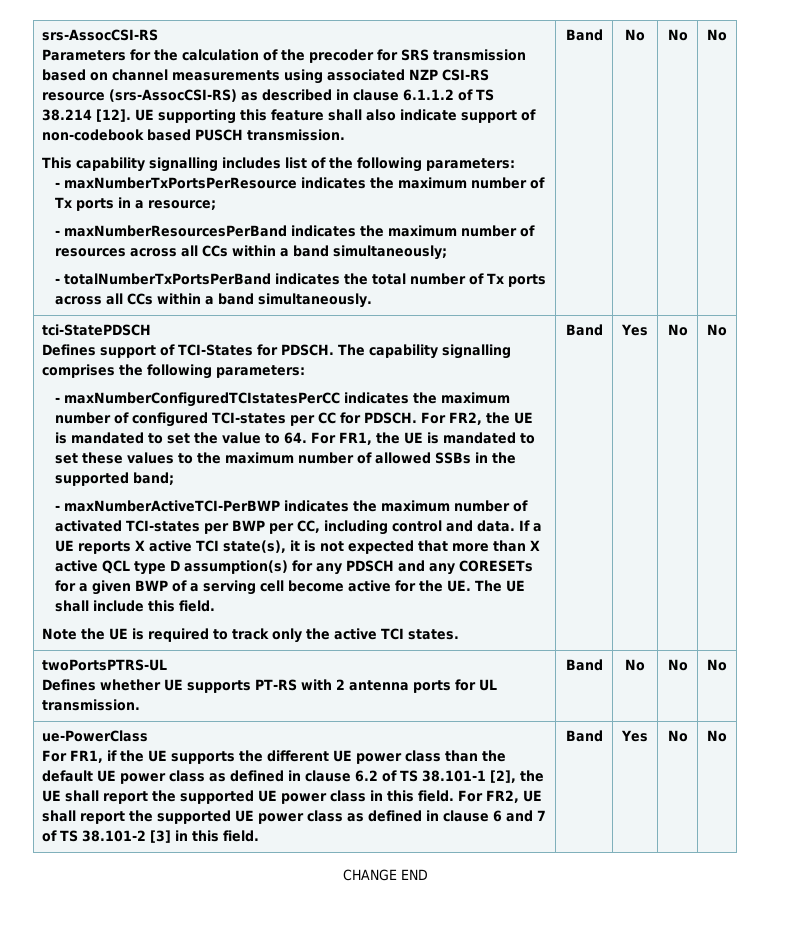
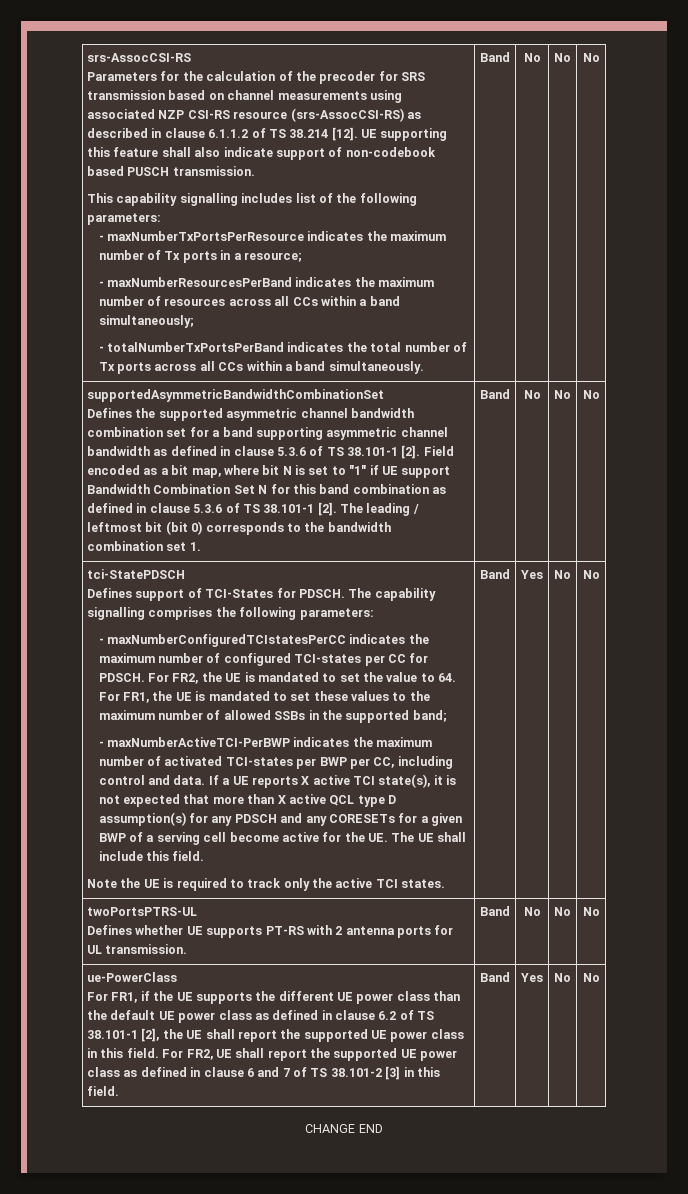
+ supportedAsymmetricBandwidthCombinationSet
+ Defines the supported asymmetric channel bandwidth combination set for a band supporting asymmetric channel bandwidth as defined in clause 5.3.6 of TS 38.101-1 [2]. Field encoded as a bit map, where bit N is set to "1" if UE support Bandwidth Combination Set N for this band combination as defined in clause 5.3.6 of TS 38.101-1 [2]. The leading / leftmost bit (bit 0) corresponds to the bandwidth combination set 1. | Band | No | No | No

